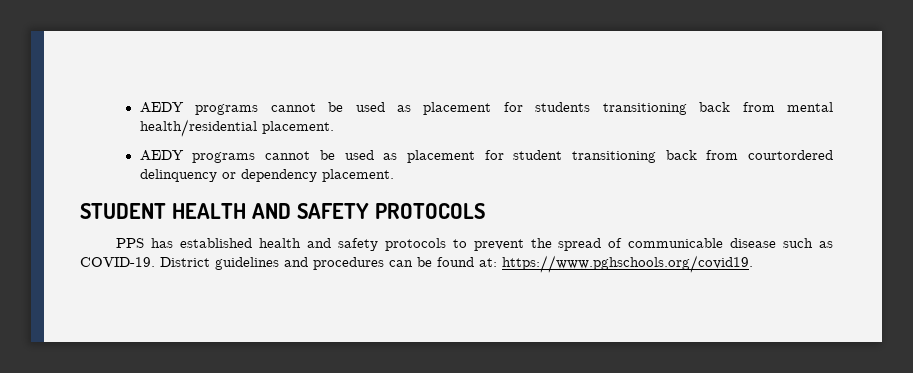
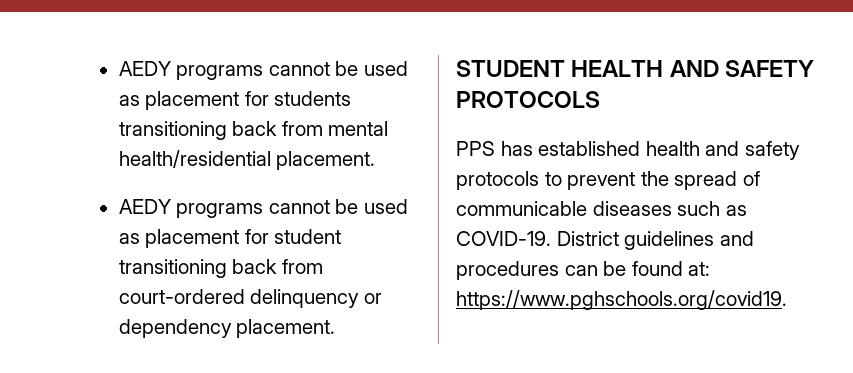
- AEDY programs cannot be used as placement for student transitioning back from courtordered delinquency or dependency placement.
+ AEDY programs cannot be used as placement for student transitioning back from court-ordered delinquency or dependency placement.
- PPS has established health and safety protocols to prevent the spread of communicable disease such as COVID-19.
+ PPS has established health and safety protocols to prevent the spread of communicable diseases such as COVID-19.

